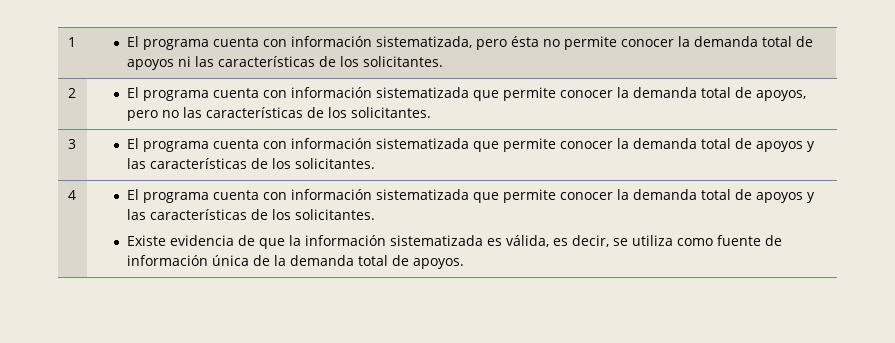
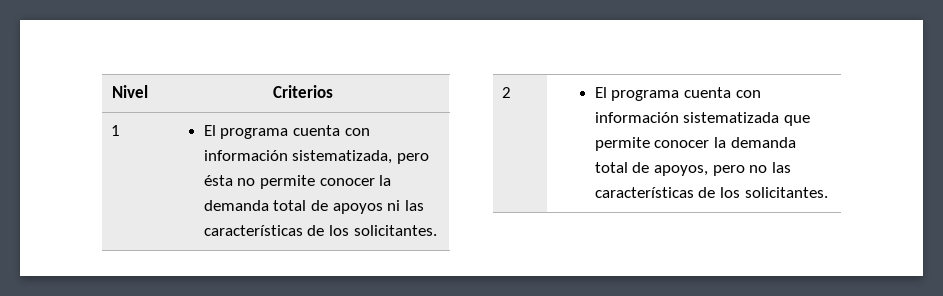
+ Nivel | Criterios
- 3 | El programa cuenta con información sistematizada que permite conocer la demanda total de apoyos y las características de los solicitantes.
- 4 | El programa cuenta con información sistematizada que permite conocer la demanda total de apoyos y las características de los solicitantes.
- Existe evidencia de que la información sistematizada es válida, es decir, se utiliza como fuente de información única de la demanda total de apoyos.

